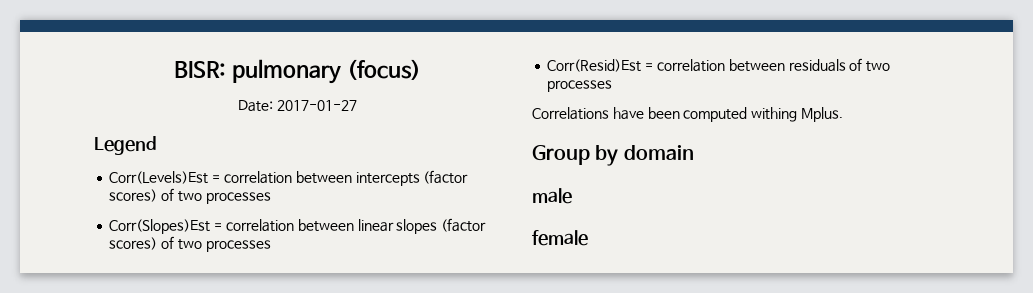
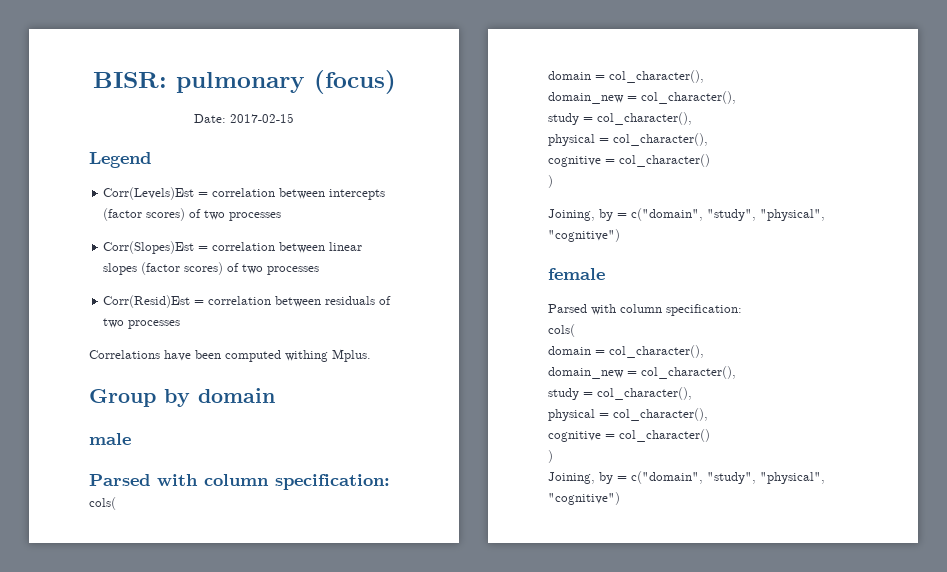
- Date: 2017-01-27
+ Date: 2017-02-15
  male
+ Parsed with column specification:
+ cols(
+ domain = col_character(),
+ domain_new = col_character(),
+ study = col_character(),
+ physical = col_character(),
+ cognitive = col_character()
+ )
+ Joining, by = c("domain", "study", "physical", "cognitive")
  female
+ Parsed with column specification:
+ cols(
+ domain = col_character(),
+ domain_new = col_character(),
+ study = col_character(),
+ physical = col_character(),
+ cognitive = col_character()
+ )
+ Joining, by = c("domain", "study", "physical", "cognitive")

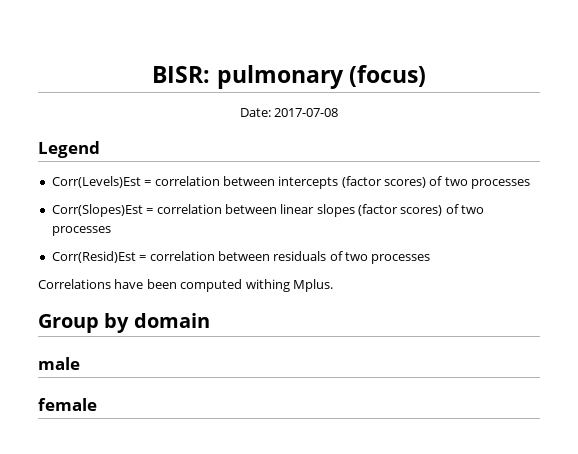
- Date: 2017-02-15
+ Date: 2017-07-08
  male
- Parsed with column specification:
- cols(
- domain = col_character(),
- domain_new = col_character(),
- study = col_character(),
- physical = col_character(),
- cognitive = col_character()
- )
- Joining, by = c("domain", "study", "physical", "cognitive")
  female
- Parsed with column specification:
- cols(
- domain = col_character(),
- domain_new = col_character(),
- study = col_character(),
- physical = col_character(),
- cognitive = col_character()
- )
- Joining, by = c("domain", "study", "physical", "cognitive")

